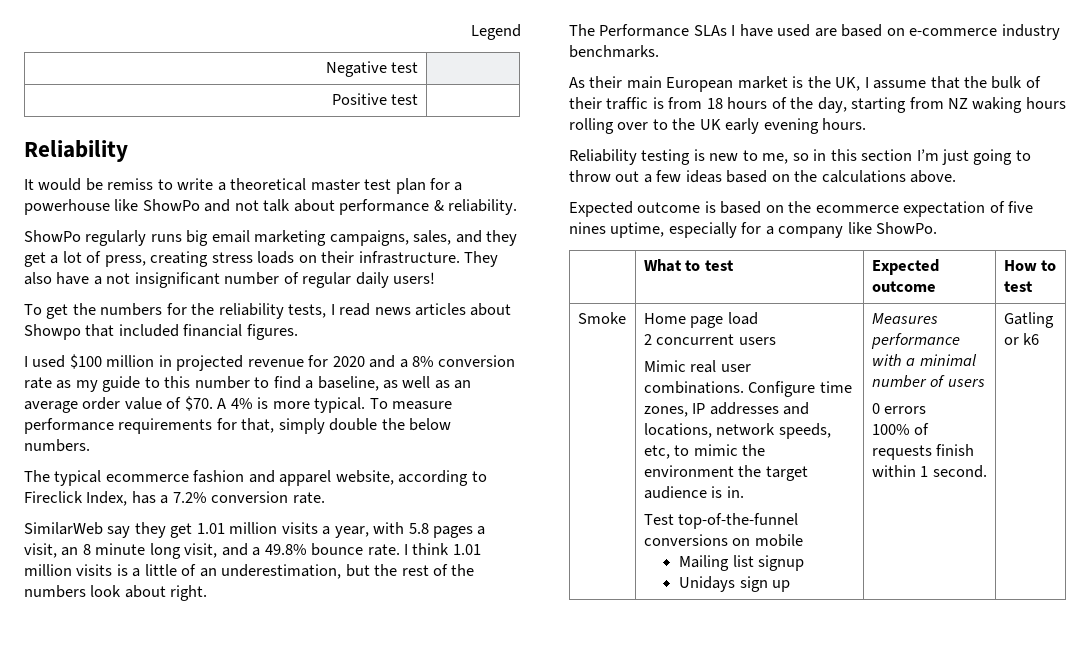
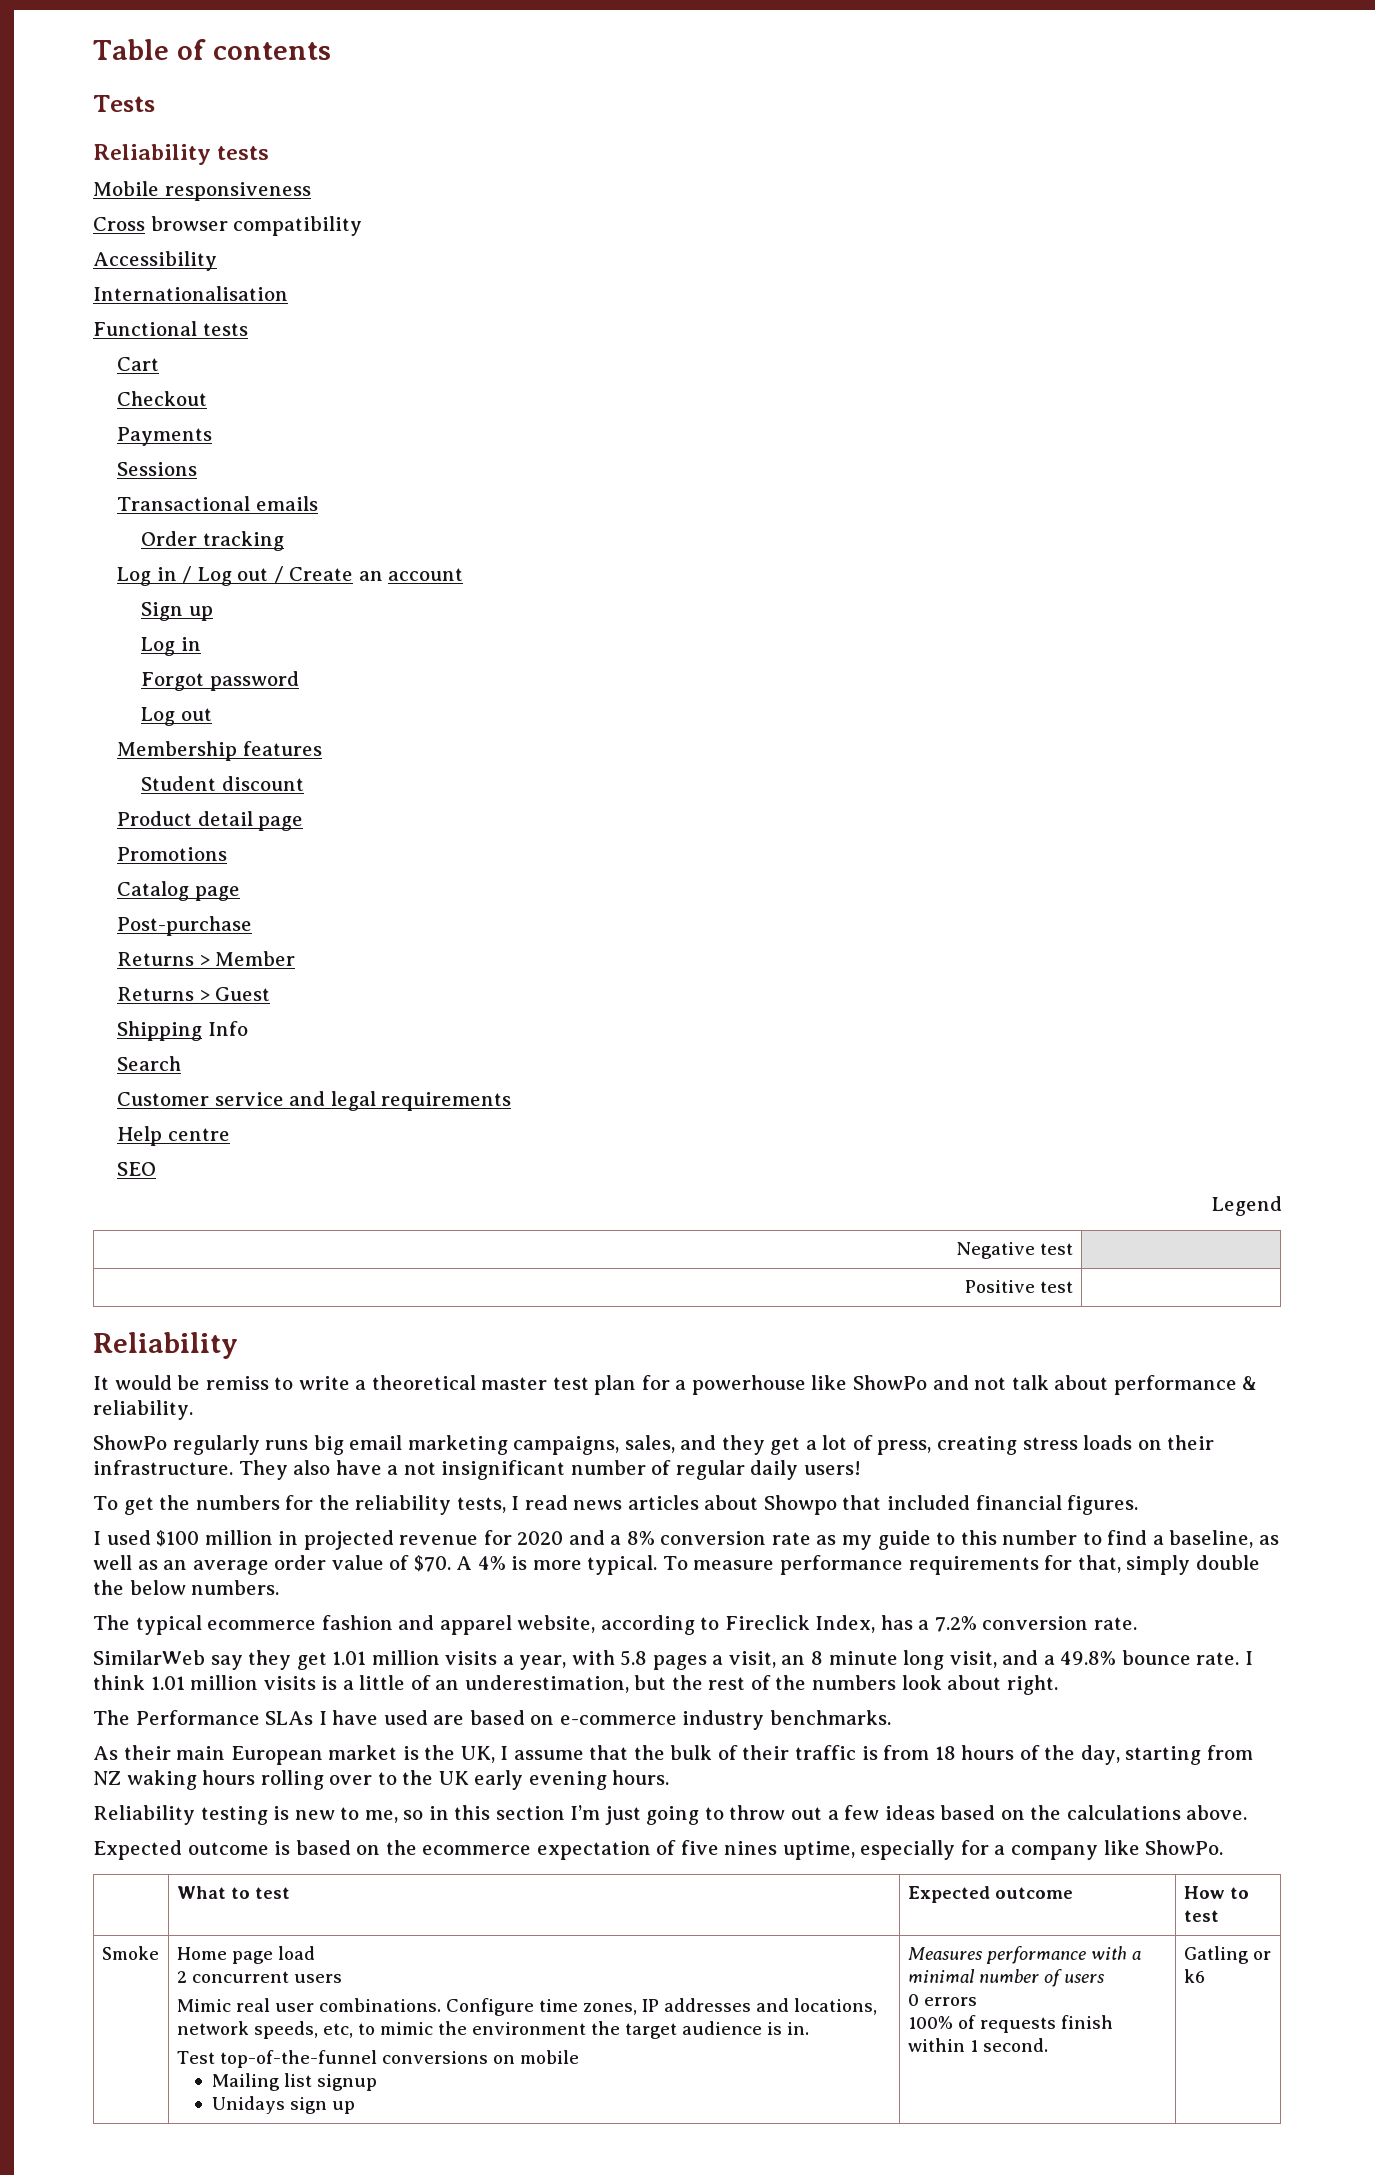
+ Table of contents
+ Tests
+ Reliability tests
+ Mobile responsiveness
+ Cross browser compatibility
+ Accessibility
+ Internationalisation
+ Functional tests
+ Cart
+ Checkout
+ Payments
+ Sessions
+ Transactional emails
+ Order tracking
+ Log in / Log out / Create an account
+ Sign up
+ Log in
+ Forgot password
+ Log out
+ Membership features
+ Student discount
+ Product detail page
+ Promotions
+ Catalog page
+ Post-purchase
+ Returns > Member
+ Returns > Guest
+ Shipping Info
+ Search
+ Customer service and legal requirements
+ Help centre
+ SEO

